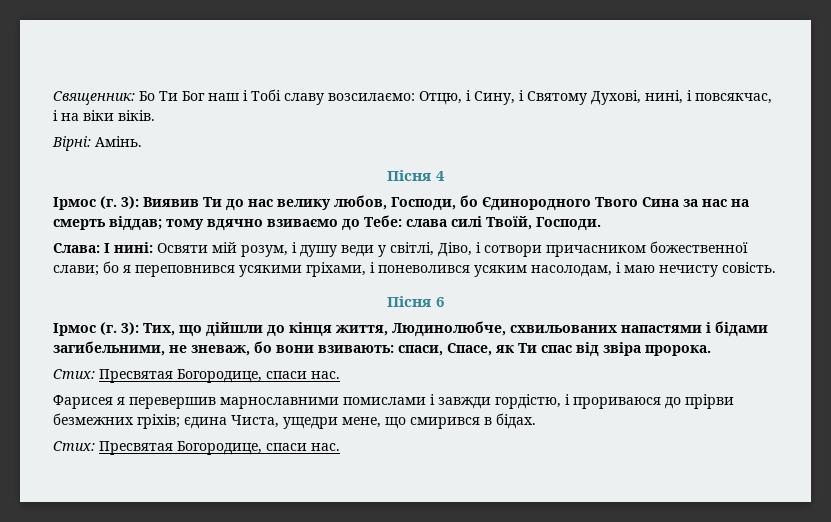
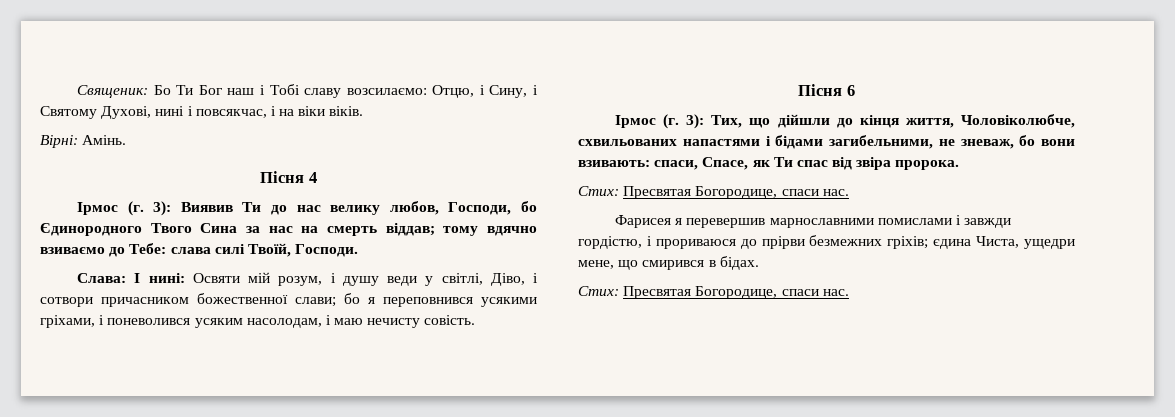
- Священник: Бо Ти Бог наш і Тобі славу возсилаємо: Отцю, і Сину, і Святому Духові, нині, і повсякчас, і на віки віків.
+ Священик: Бо Ти Бог наш і Тобі славу возсилаємо: Отцю, і Сину, і Святому Духові, нині і повсякчас, і на віки віків.
- Ірмос (г. 3): Тих, що дійшли до кінця життя, Людинолюбче, схвильованих напастями і бідами загибельними, не зневаж, бо вони взивають: спаси, Спасе, як Ти спас від звіра пророка.
+ Ірмос (г. 3): Тих, що дійшли до кінця життя, Чоловіколюбче, схвильованих напастями і бідами загибельними, не зневаж, бо вони взивають: спаси, Спасе, як Ти спас від звіра пророка.

